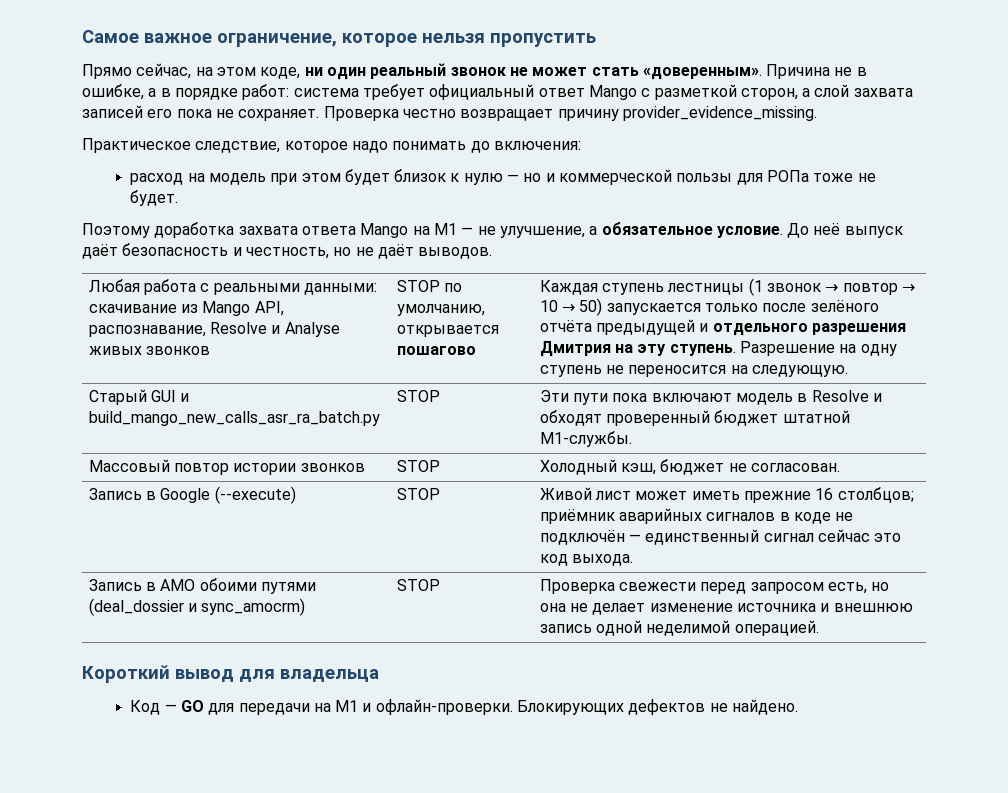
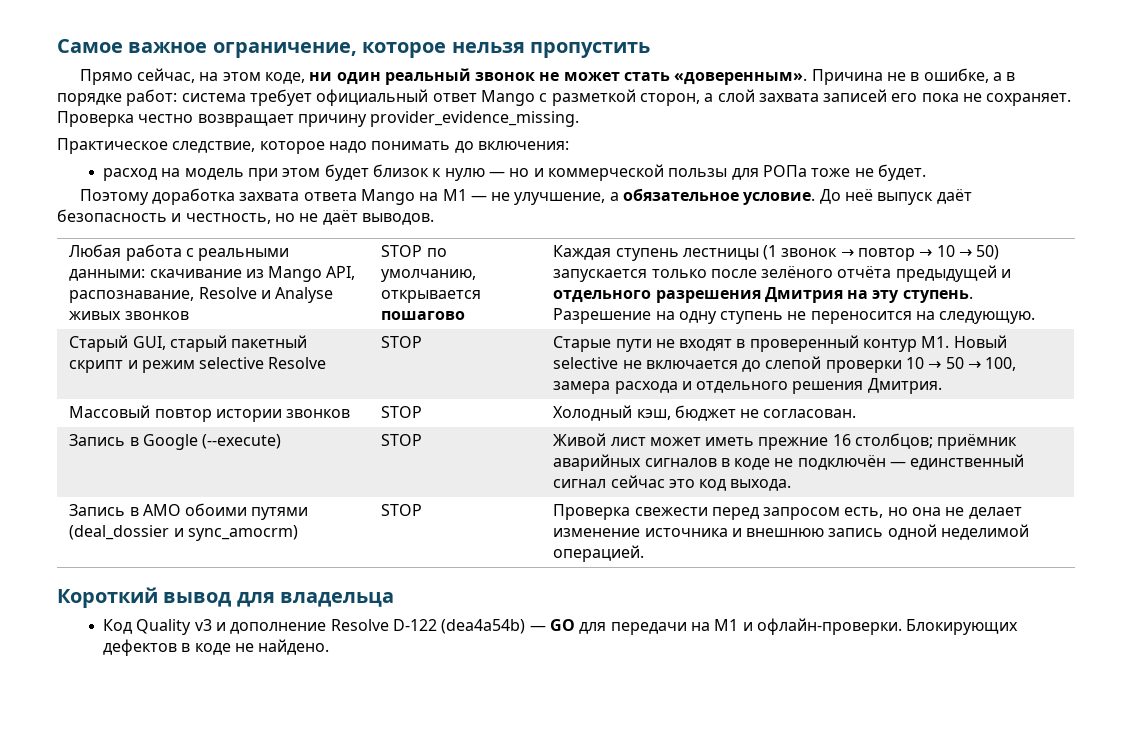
- Старый GUI и build_mango_new_calls_asr_ra_batch.py | STOP | Эти пути пока включают модель в Resolve и обходят проверенный бюджет штатной M1-службы.
+ Старый GUI, старый пакетный скрипт и режим selective Resolve | STOP | Старые пути не входят в проверенный контур M1. Новый selective не включается до слепой проверки 10 → 50 → 100, замера расхода и отдельного решения Дмитрия.
- Код — GO для передачи на M1 и офлайн-проверки.
+ Код Quality v3 и дополнение Resolve D-122 (dea4a54b) — GO для передачи на M1 и офлайн-проверки.
- Блокирующих дефектов не найдено.
+ Блокирующих дефектов в коде не найдено.

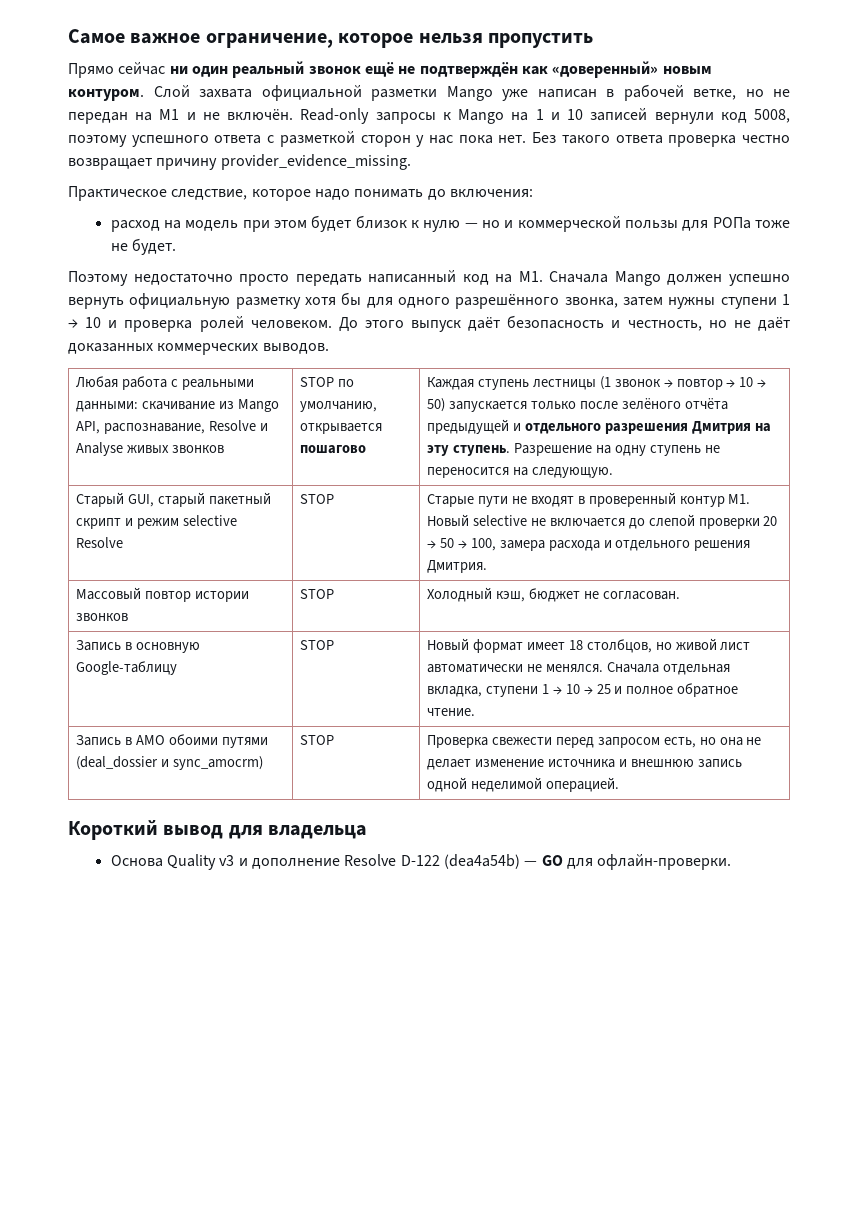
- Прямо сейчас, на этом коде, ни один реальный звонок не может стать «доверенным». Причина не в ошибке, а в порядке работ: система требует официальный ответ Mango с разметкой сторон, а слой захвата записей его пока не сохраняет. Проверка честно возвращает причину provider_evidence_missing.
+ Прямо сейчас ни один реальный звонок ещё не подтверждён как «доверенный» новым контуром. Слой захвата официальной разметки Mango уже написан в рабочей ветке, но не передан на M1 и не включён. Read-only запросы к Mango на 1 и 10 записей вернули код 5008, поэтому успешного ответа с разметкой сторон у нас пока нет. Без такого ответа проверка честно возвращает причину provider_evidence_missing.
- Поэтому доработка захвата ответа Mango на M1 — не улучшение, а обязательное условие. До неё выпуск даёт безопасность и честность, но не даёт выводов.
+ Поэтому недостаточно просто передать написанный код на M1. Сначала Mango должен успешно вернуть официальную разметку хотя бы для одного разрешённого звонка, затем нужны ступени 1 → 10 и проверка ролей человеком. До этого выпуск даёт безопасность и честность, но не даёт доказанных коммерческих выводов.
- Старый GUI, старый пакетный скрипт и режим selective Resolve | STOP | Старые пути не входят в проверенный контур M1. Новый selective не включается до слепой проверки 10 → 50 → 100, замера расхода и отдельного решения Дмитрия.
+ Старый GUI, старый пакетный скрипт и режим selective Resolve | STOP | Старые пути не входят в проверенный контур M1. Новый selective не включается до слепой проверки 20 → 50 → 100, замера расхода и отдельного решения Дмитрия.
- Запись в Google (--execute) | STOP | Живой лист может иметь прежние 16 столбцов; приёмник аварийных сигналов в коде не подключён — единственный сигнал сейчас это код выхода.
+ Запись в основную Google-таблицу | STOP | Новый формат имеет 18 столбцов, но живой лист автоматически не менялся. Сначала отдельная вкладка, ступени 1 → 10 → 25 и полное обратное чтение.
- Код Quality v3 и дополнение Resolve D-122 (dea4a54b) — GO для передачи на M1 и офлайн-проверки. Блокирующих дефектов в коде не найдено.
+ Основа Quality v3 и дополнение Resolve D-122 (dea4a54b) — GO для офлайн-проверки.

